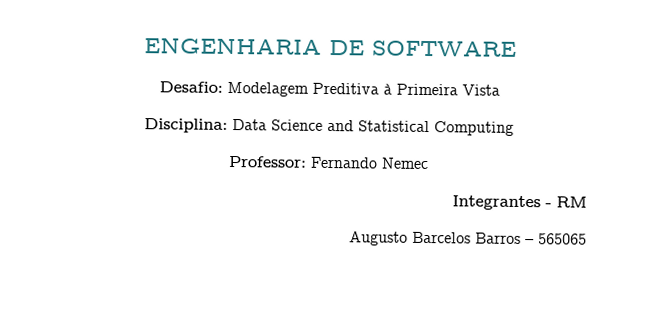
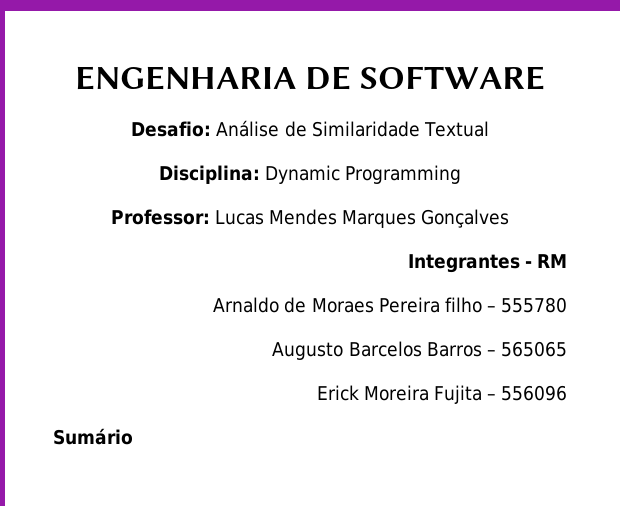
- Desafio: Modelagem Preditiva à Primeira Vista
- Disciplina: Data Science and Statistical Computing
- Professor: Fernando Nemec
+ Desafio: Análise de Similaridade Textual
+ Disciplina: Dynamic Programming
+ Professor: Lucas Mendes Marques Gonçalves
  Integrantes - RM
+ Arnaldo de Moraes Pereira filho – 555780
+ Erick Moreira Fujita – 556096
+ Sumário

